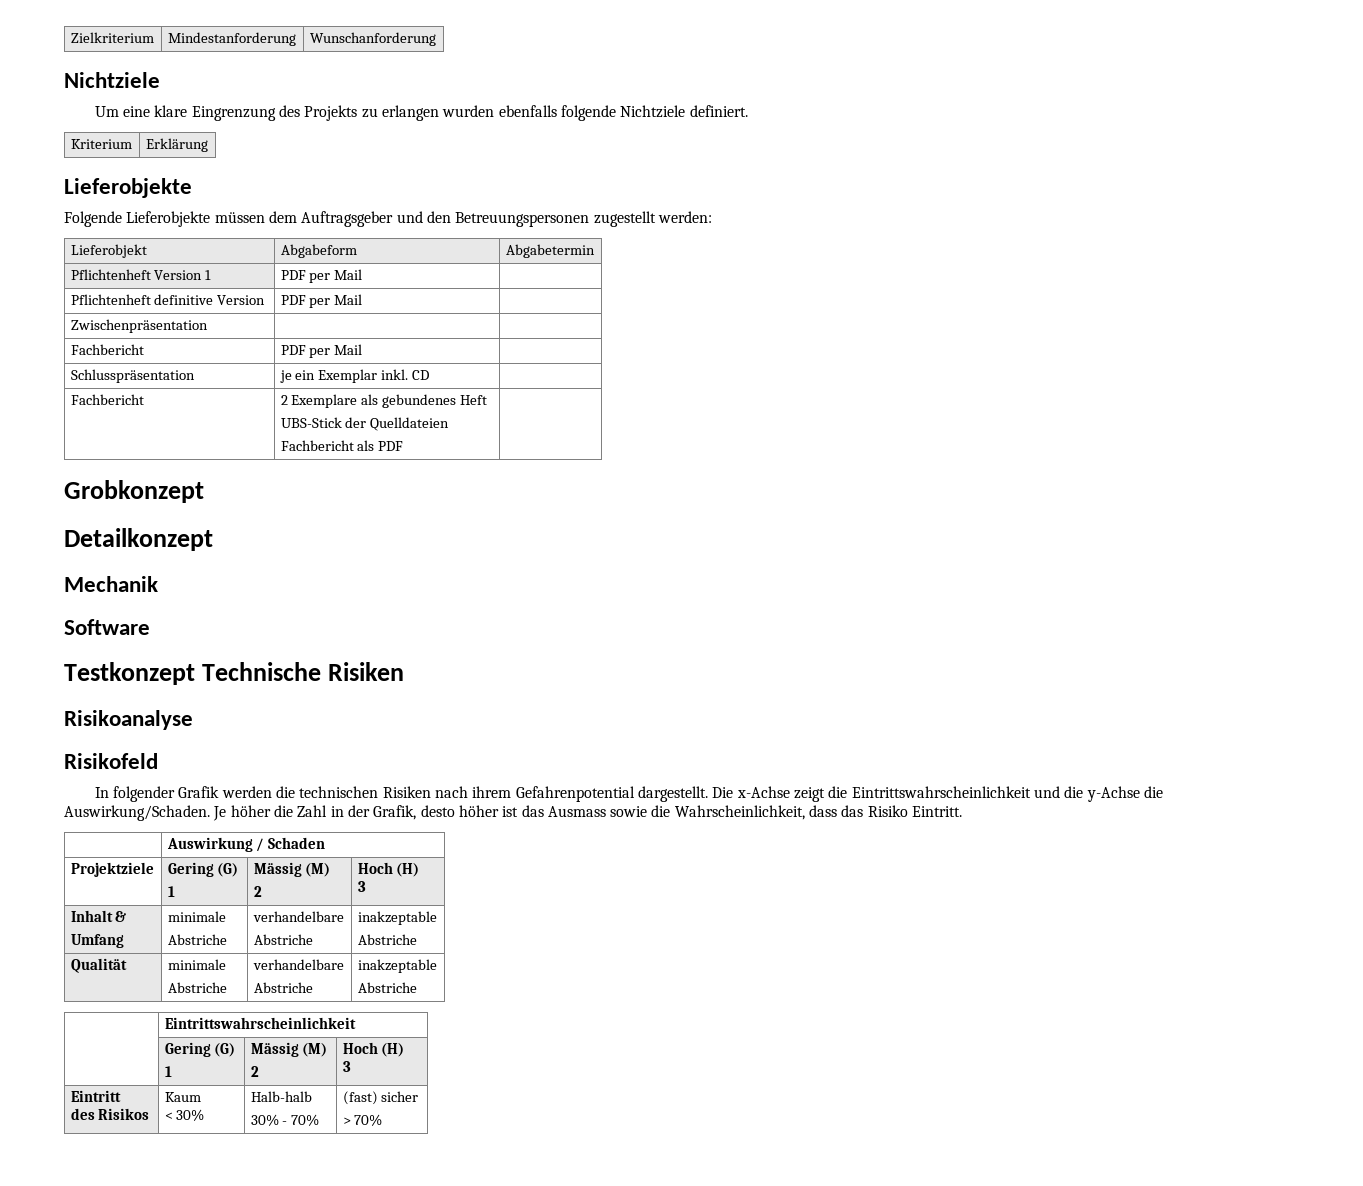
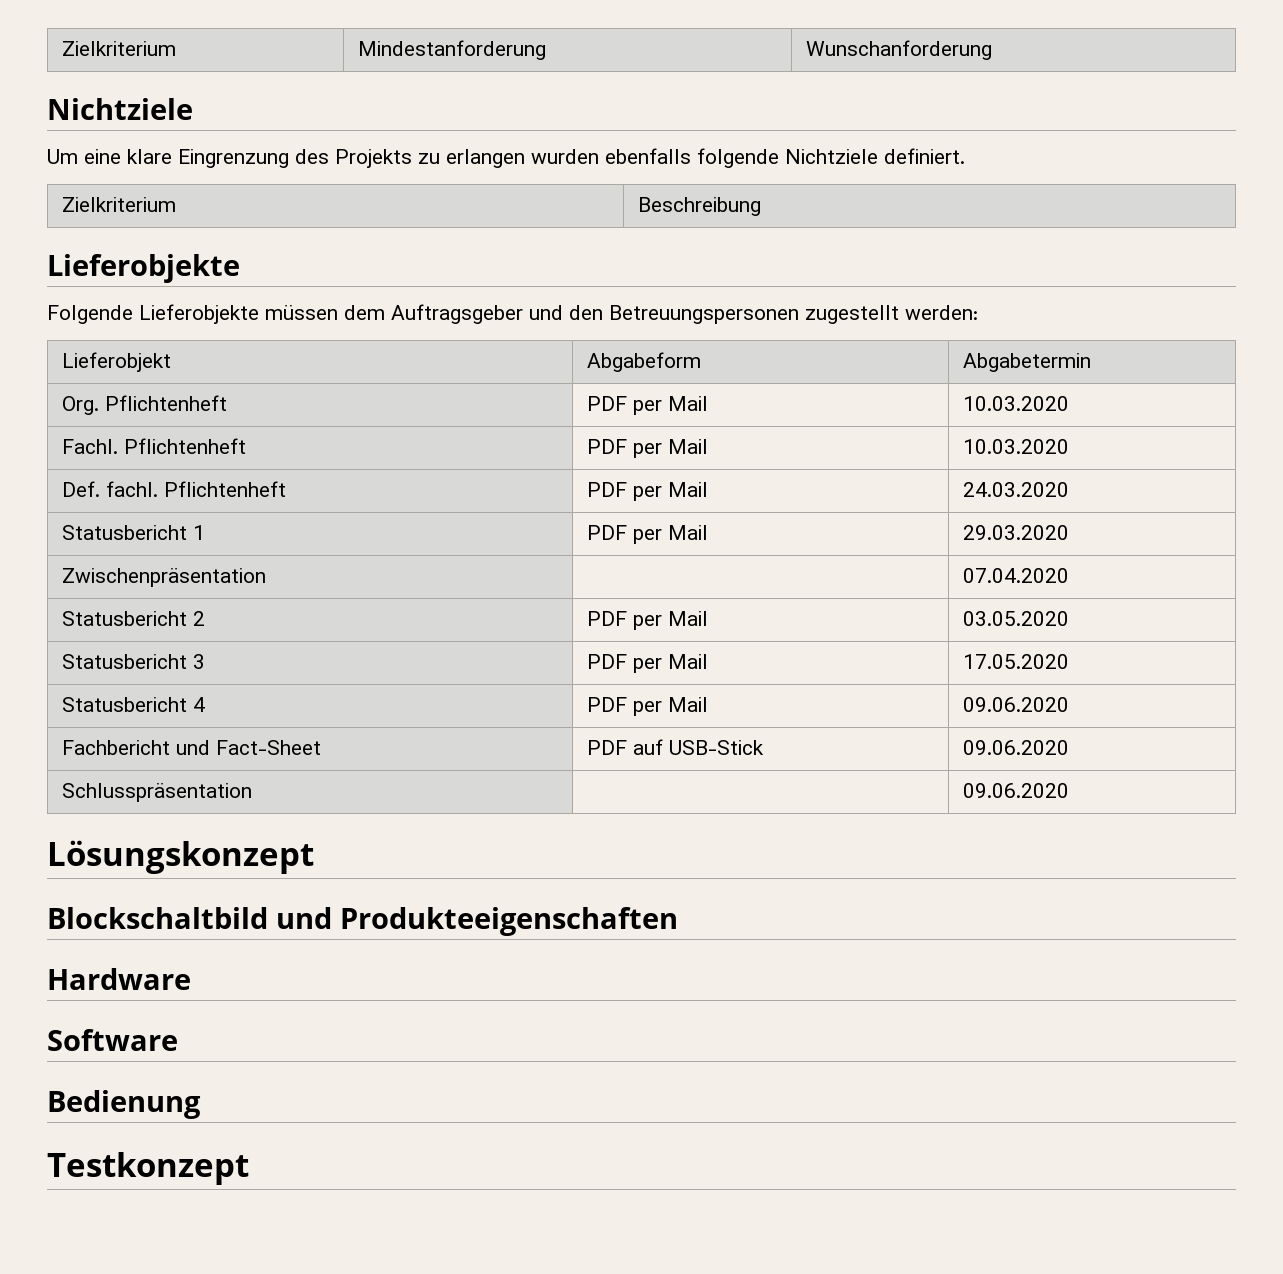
- Kriterium | Erklärung
+ Zielkriterium | Beschreibung
- Pflichtenheft Version 1 | PDF per Mail |
- Pflichtenheft definitive Version | PDF per Mail |
- Zwischenpräsentation | |
- Fachbericht | PDF per Mail |
- Schlusspräsentation | je ein Exemplar inkl. CD |
- Fachbericht | 2 Exemplare als gebundenes Heft
- UBS-Stick der Quelldateien
- Fachbericht als PDF |
- Grobkonzept
- Detailkonzept
- Mechanik
+ Org. Pflichtenheft | PDF per Mail | 10.03.2020
+ Fachl. Pflichtenheft | PDF per Mail | 10.03.2020
+ Def. fachl. Pflichtenheft | PDF per Mail | 24.03.2020
+ Statusbericht 1 | PDF per Mail | 29.03.2020
+ Zwischenpräsentation | | 07.04.2020
+ Statusbericht 2 | PDF per Mail | 03.05.2020
+ Statusbericht 3 | PDF per Mail | 17.05.2020
+ Statusbericht 4 | PDF per Mail | 09.06.2020
+ Fachbericht und Fact-Sheet | PDF auf USB-Stick | 09.06.2020
+ Schlusspräsentation | | 09.06.2020
+ Lösungskonzept
+ Blockschaltbild und Produkteeigenschaften
+ Hardware
+ Bedienung
- Testkonzept Technische Risiken
- Risikoanalyse
- Risikofeld
- In folgender Grafik werden die technischen Risiken nach ihrem Gefahrenpotential dargestellt. Die x-Achse zeigt die Eintrittswahrscheinlichkeit und die y-Achse die Auswirkung/Schaden. Je höher die Zahl in der Grafik, desto höher ist das Ausmass sowie die Wahrscheinlichkeit, dass das Risiko Eintritt.
- | Auswirkung / Schaden
- Projektziele | Gering (G)
- 1 | Mässig (M)
- 2 | Hoch (H)
- 3
- Inhalt &
- Umfang | minimale
- Abstriche | verhandelbare
- Abstriche | inakzeptable
- Abstriche
- Qualität | minimale
- Abstriche | verhandelbare
- Abstriche | inakzeptable
- Abstriche
- | Eintrittswahrscheinlichkeit
- | Gering (G)
- 1 | Mässig (M)
- 2 | Hoch (H)
- 3
- Eintritt
- des Risikos | Kaum
- < 30% | Halb-halb
- 30% - 70% | (fast) sicher
- > 70%
+ Testkonzept

